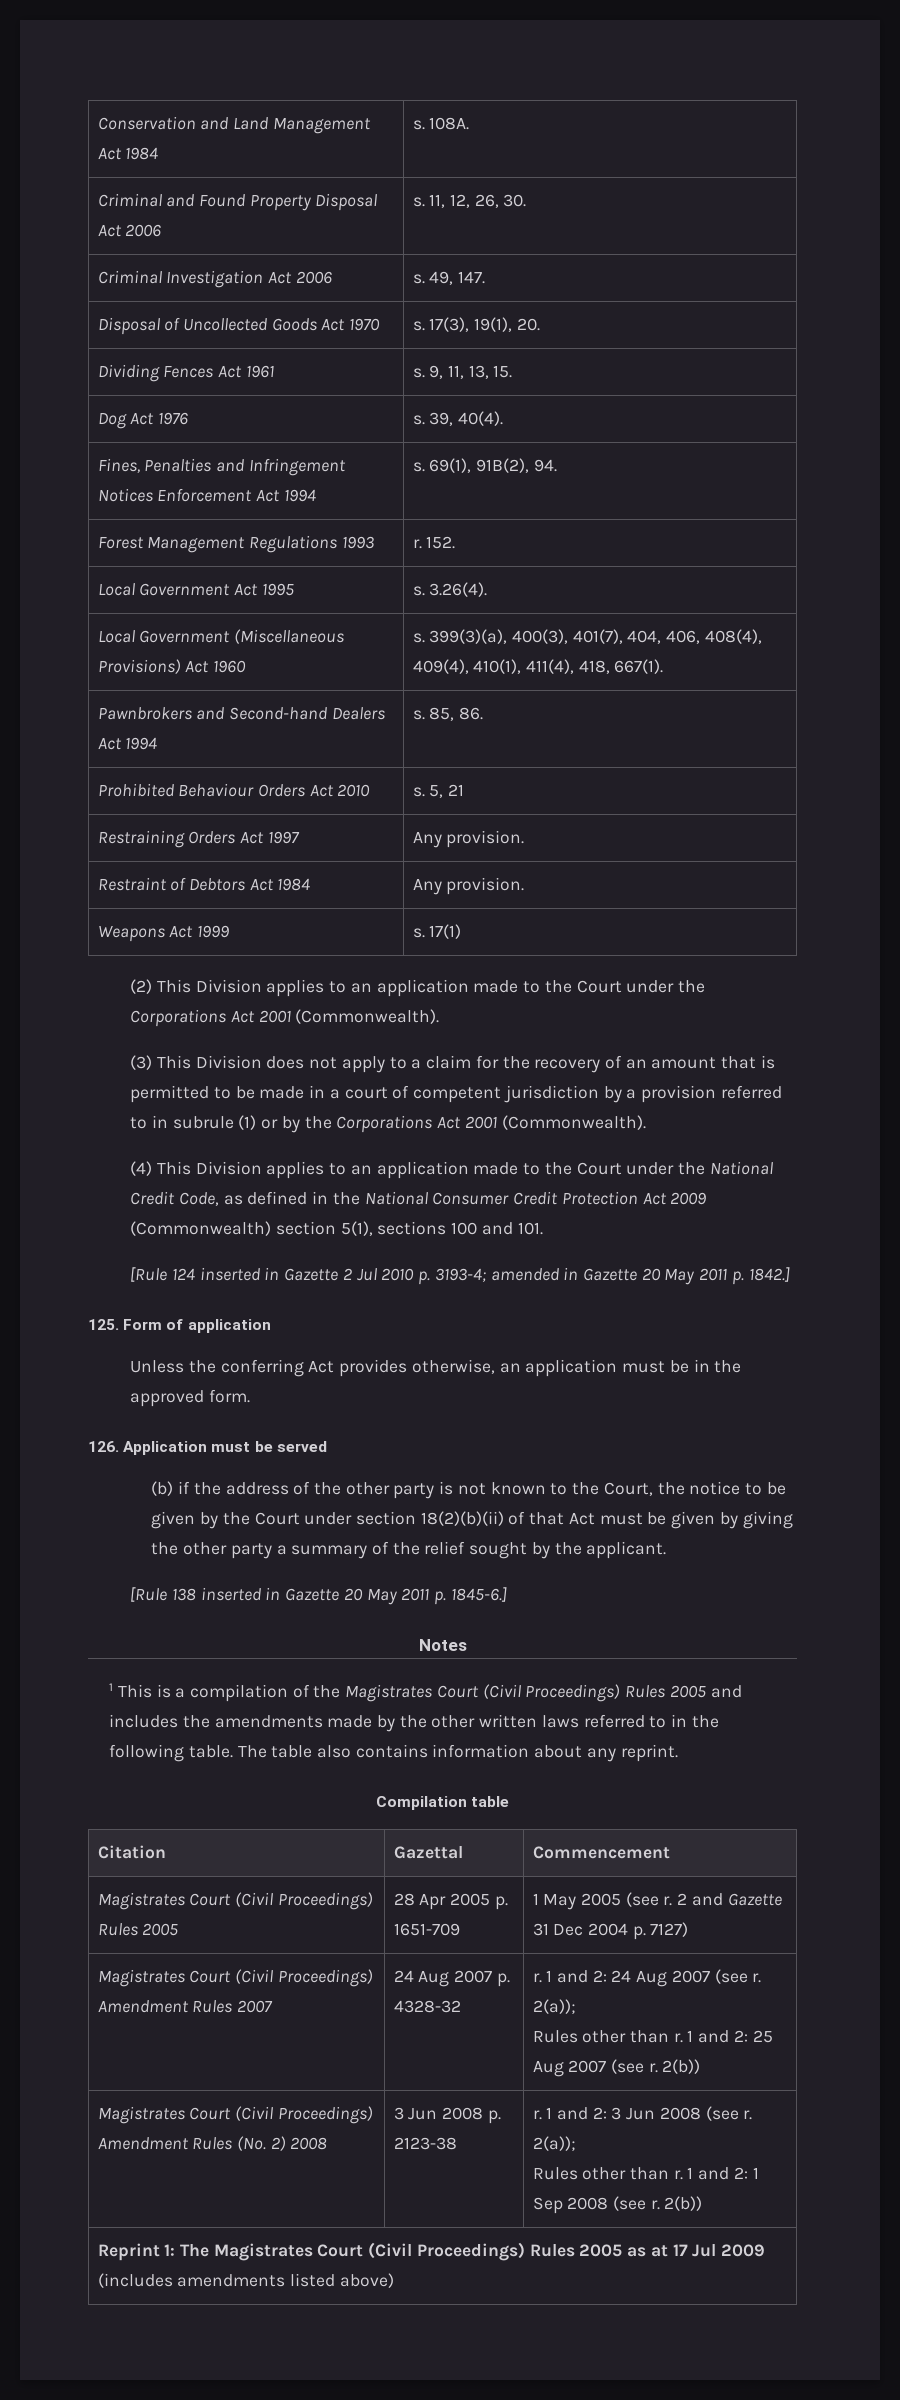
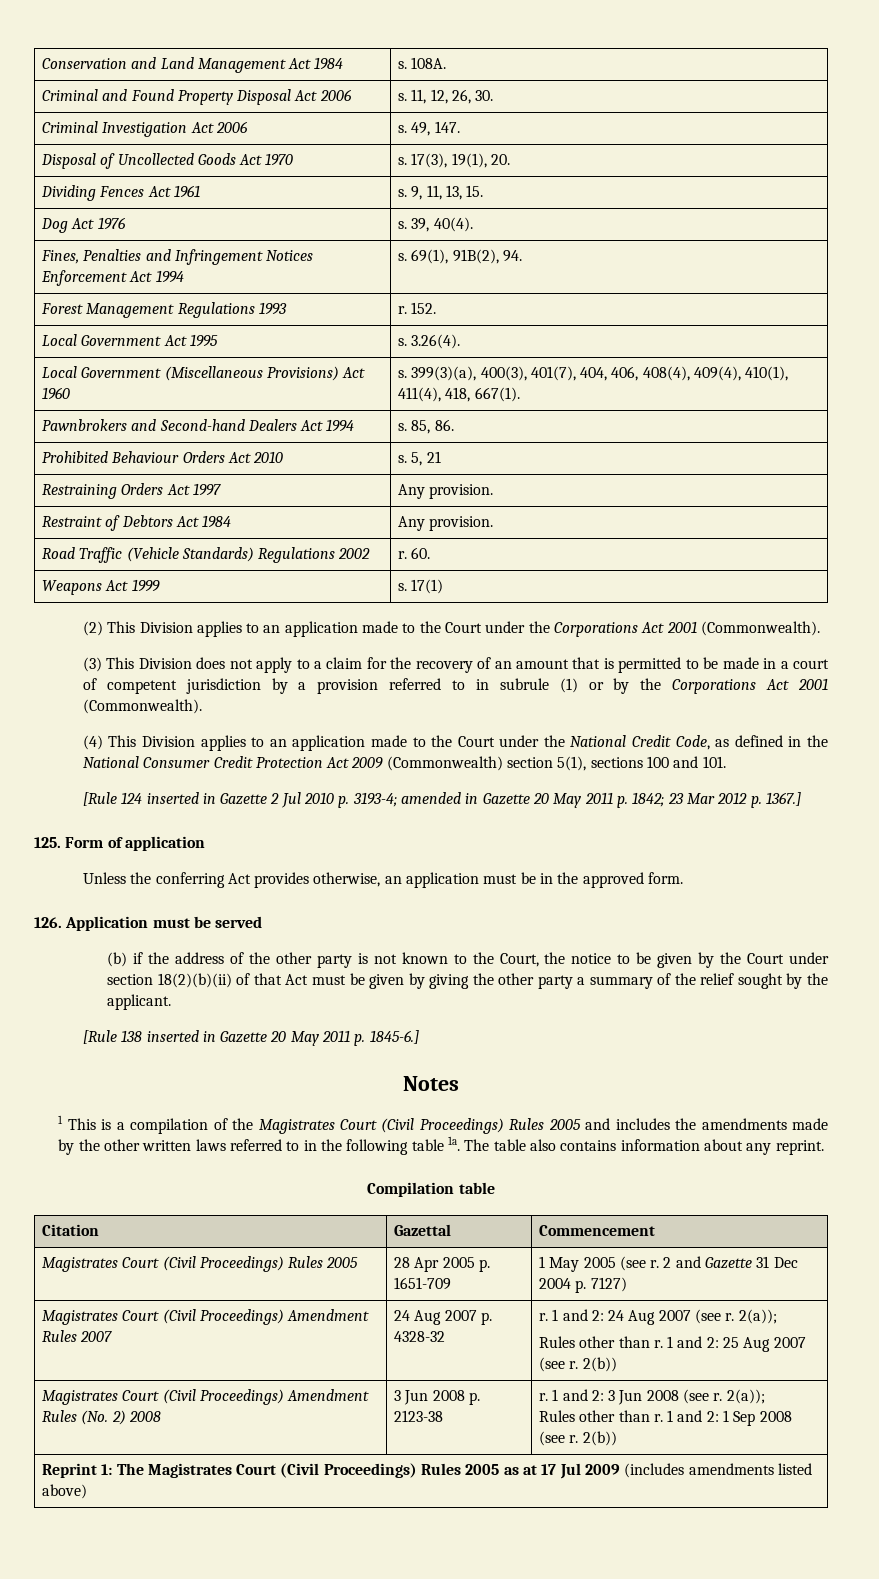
+ Road Traffic (Vehicle Standards) Regulations 2002 | r. 60.
- [Rule 124 inserted in Gazette 2 Jul 2010 p. 3193-4; amended in Gazette 20 May 2011 p. 1842.]
+ [Rule 124 inserted in Gazette 2 Jul 2010 p. 3193-4; amended in Gazette 20 May 2011 p. 1842; 23 Mar 2012 p. 1367.]
- 1 This is a compilation of the Magistrates Court (Civil Proceedings) Rules 2005 and includes the amendments made by the other written laws referred to in the following table.
+ 1 This is a compilation of the Magistrates Court (Civil Proceedings) Rules 2005 and includes the amendments made by the other written laws referred to in the following table 1a.

